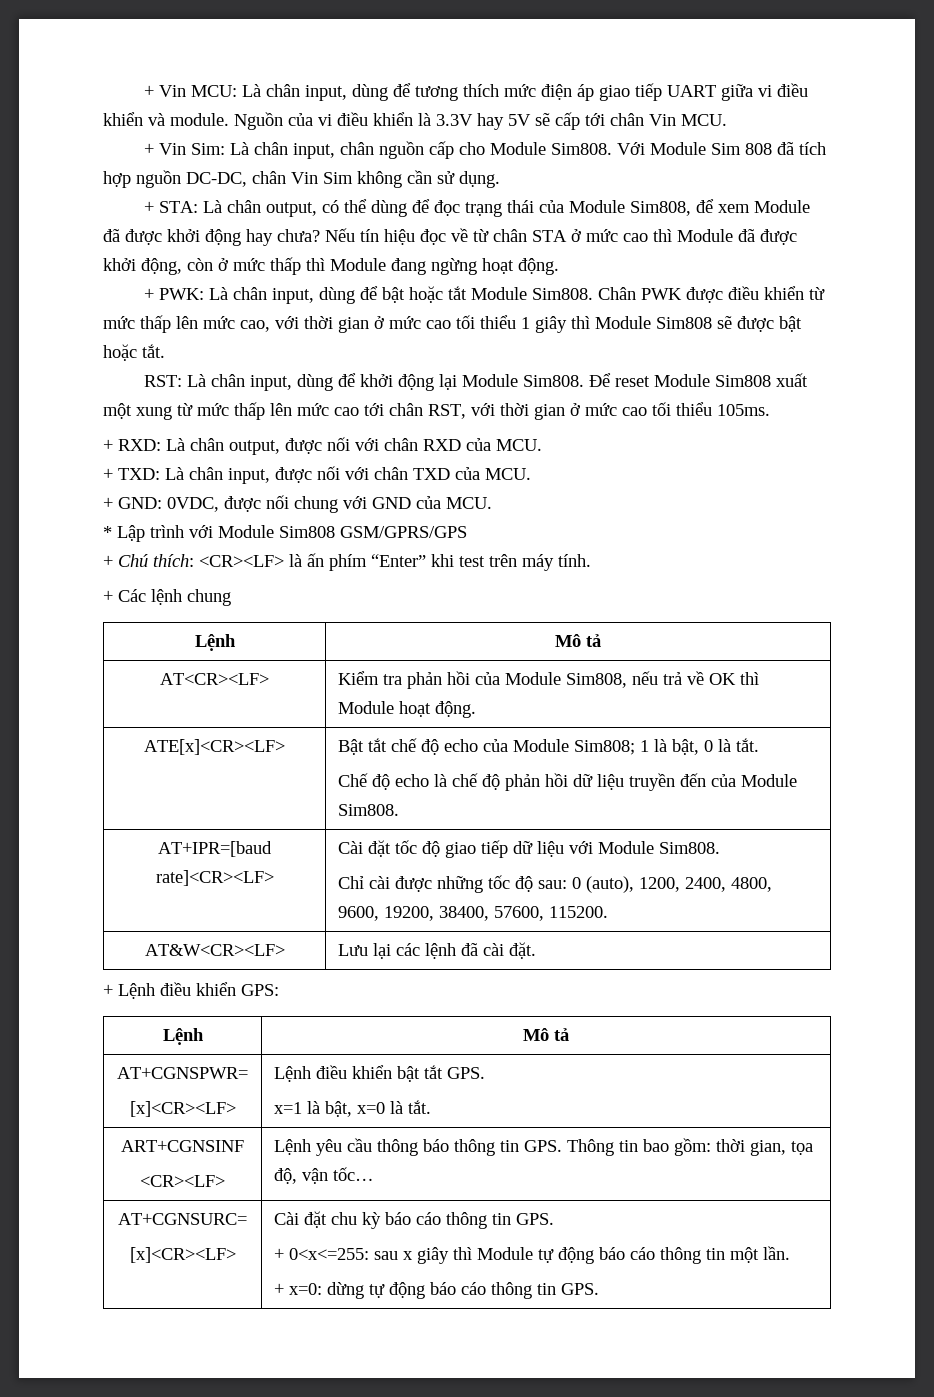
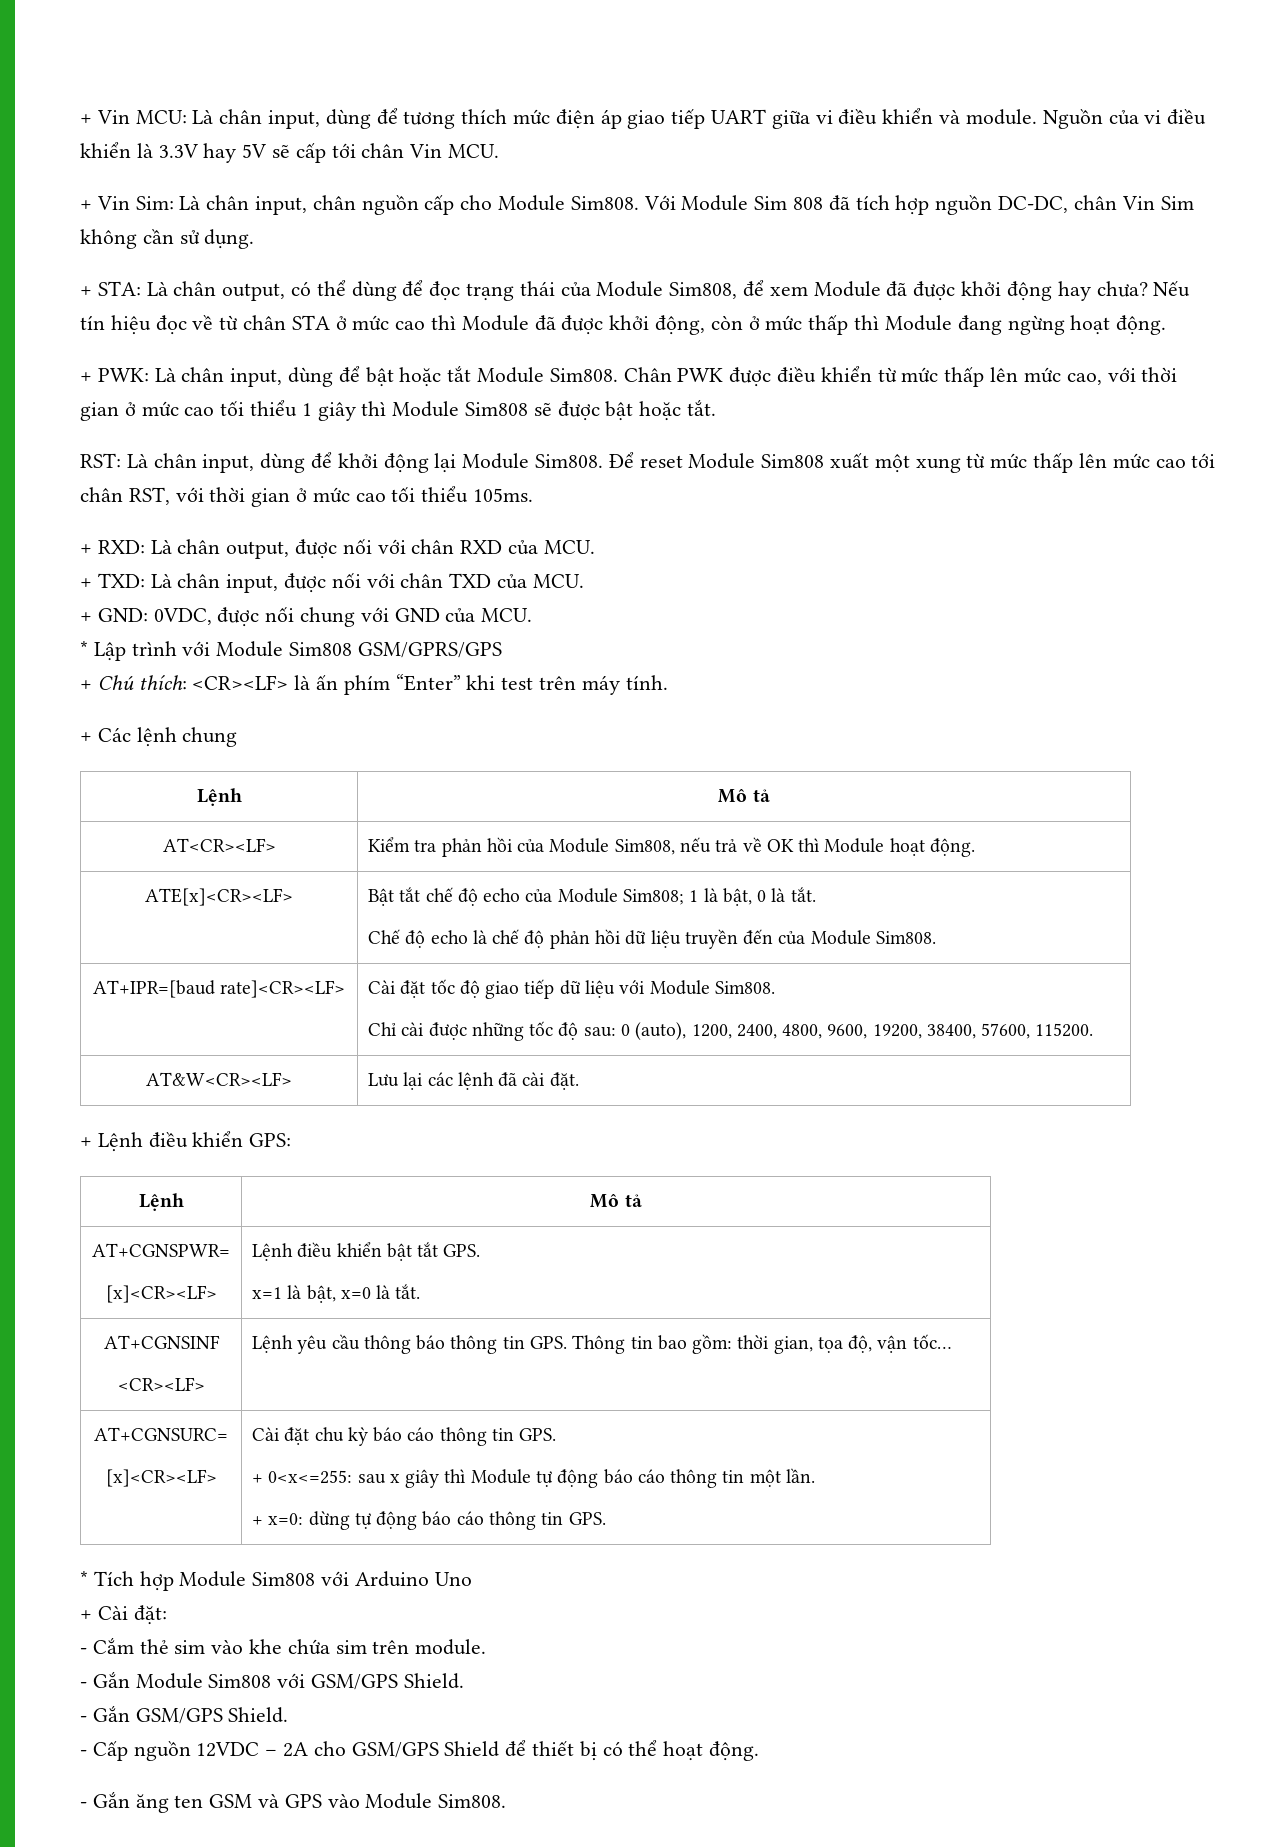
- ART+CGNSINF
+ AT+CGNSINF
+ * Tích hợp Module Sim808 với Arduino Uno
+ + Cài đặt:
+ - Cắm thẻ sim vào khe chứa sim trên module.
+ - Gắn Module Sim808 với GSM/GPS Shield.
+ - Gắn GSM/GPS Shield.
+ - Cấp nguồn 12VDC – 2A cho GSM/GPS Shield để thiết bị có thể hoạt động.
+ - Gắn ăng ten GSM và GPS vào Module Sim808.

